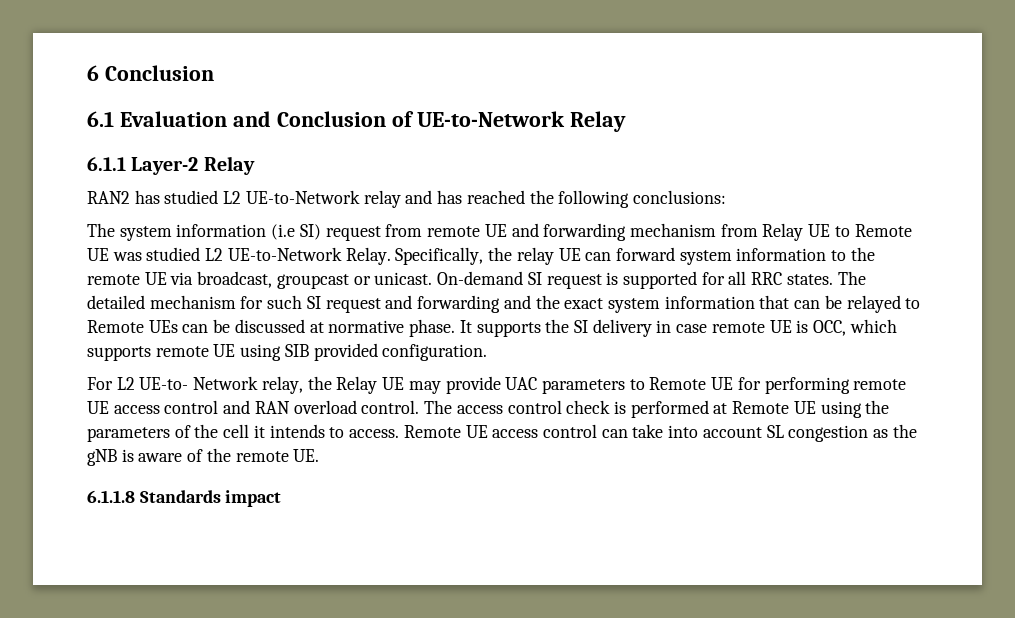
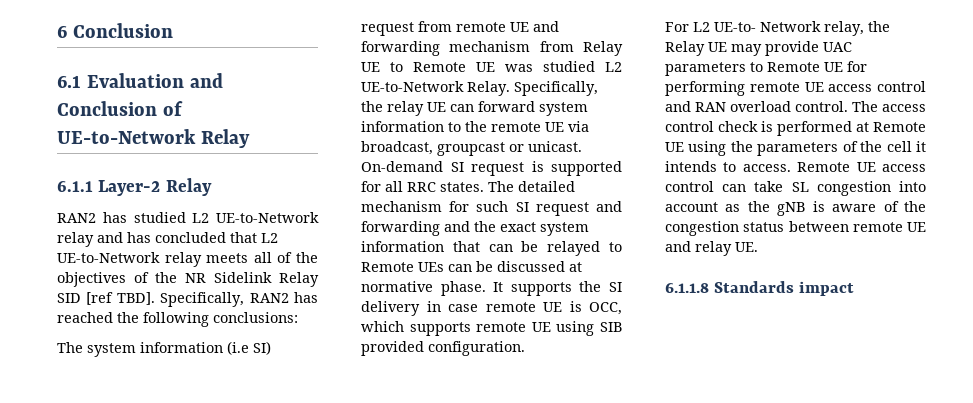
- RAN2 has studied L2 UE-to-Network relay and has reached the following conclusions:
+ RAN2 has studied L2 UE-to-Network relay and has concluded that L2 UE-to-Network relay meets all of the objectives of the NR Sidelink Relay SID [ref TBD]. Specifically, RAN2 has reached the following conclusions:
- Remote UE access control can take into account SL congestion as the gNB is aware of the remote UE.
+ Remote UE access control can take SL congestion into account as the gNB is aware of the congestion status between remote UE and relay UE.

